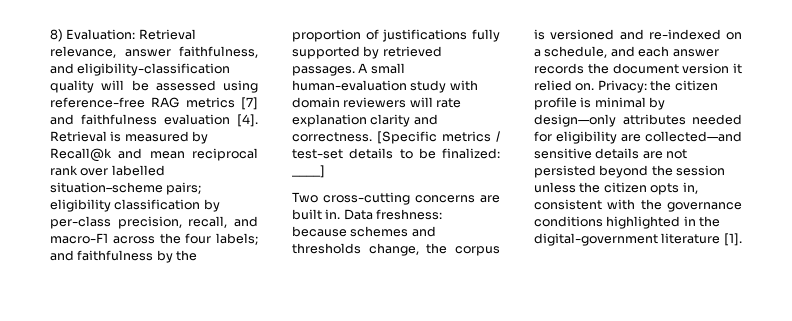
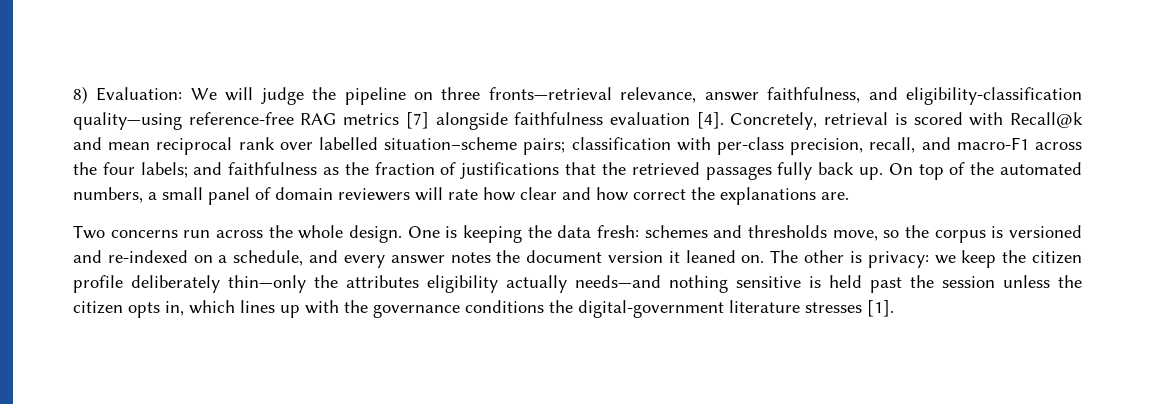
- 8) Evaluation: Retrieval relevance, answer faithfulness, and eligibility-classification quality will be assessed using reference-free RAG metrics [7] and faithfulness evaluation [4].
+ 8) Evaluation: We will judge the pipeline on three fronts—retrieval relevance, answer faithfulness, and eligibility-classification quality—using reference-free RAG metrics [7] alongside faithfulness evaluation [4].
- Retrieval is measured by Recall@k and mean reciprocal rank over labelled situation–scheme pairs; eligibility classification by per-class precision, recall, and macro-F1 across the four labels; and faithfulness by the proportion of justifications fully supported by retrieved passages. A small human-evaluation study with domain reviewers will rate explanation clarity and correctness. [Specific metrics / test-set details to be finalized: ____]
- Two cross-cutting concerns are built in. Data freshness: because schemes and thresholds change, the corpus is versioned and re-indexed on a schedule, and each answer records the document version it relied on. Privacy: the citizen profile is minimal by design—only attributes needed for eligibility are collected—and sensitive details are not persisted beyond the session unless the citizen opts in, consistent with the governance conditions highlighted in the digital-government literature [1].
+ Concretely, retrieval is scored with Recall@k and mean reciprocal rank over labelled situation–scheme pairs; classification with per-class precision, recall, and macro-F1 across the four labels; and faithfulness as the fraction of justifications that the retrieved passages fully back up. On top of the automated numbers, a small panel of domain reviewers will rate how clear and how correct the explanations are.
+ Two concerns run across the whole design. One is keeping the data fresh: schemes and thresholds move, so the corpus is versioned and re-indexed on a schedule, and every answer notes the document version it leaned on. The other is privacy: we keep the citizen profile deliberately thin—only the attributes eligibility actually needs—and nothing sensitive is held past the session unless the citizen opts in, which lines up with the governance conditions the digital-government literature stresses [1].

